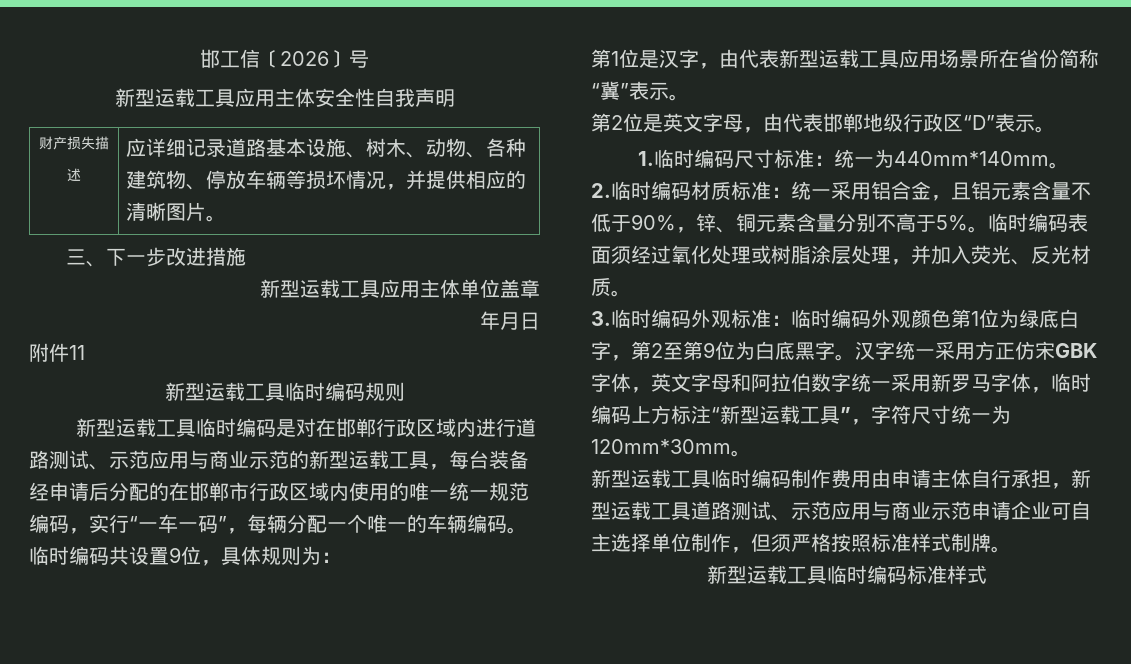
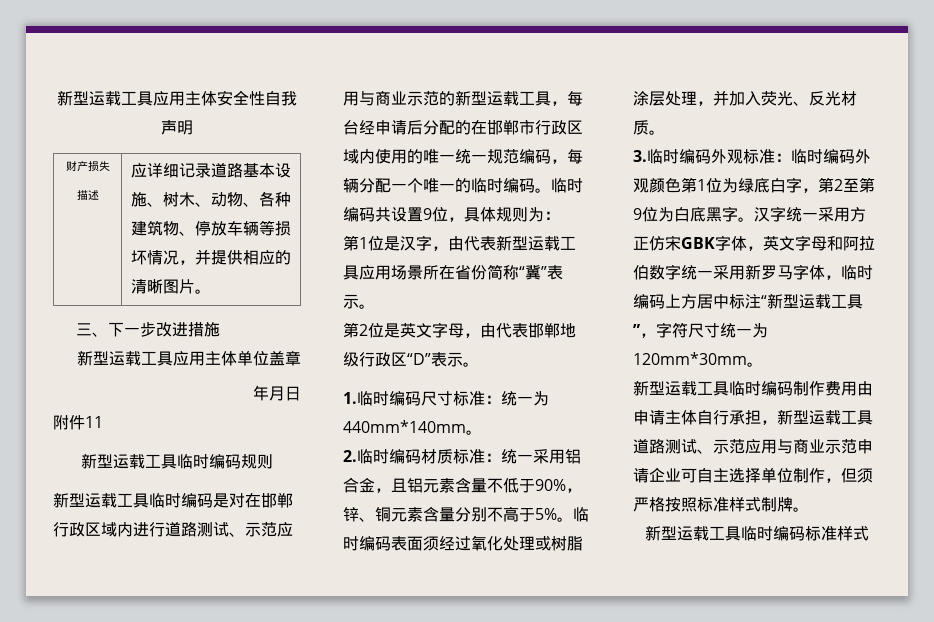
- 邯工信〔2026〕号
- 新型运载工具临时编码是对在邯郸行政区域内进行道路测试、示范应用与商业示范的新型运载工具，每台装备经申请后分配的在邯郸市行政区域内使用的唯一统一规范编码，实行“一车一码”，每辆分配一个唯一的车辆编码。
+ 新型运载工具临时编码是对在邯郸行政区域内进行道路测试、示范应用与商业示范的新型运载工具，每台经申请后分配的在邯郸市行政区域内使用的唯一统一规范编码，每辆分配一个唯一的临时编码。
- 汉字统一采用方正仿宋GBK字体，英文字母和阿拉伯数字统一采用新罗马字体，临时编码上方标注“新型运载工具”，字符尺寸统一为120mm*30mm。
+ 汉字统一采用方正仿宋GBK字体，英文字母和阿拉伯数字统一采用新罗马字体，临时编码上方居中标注“新型运载工具”，字符尺寸统一为120mm*30mm。

